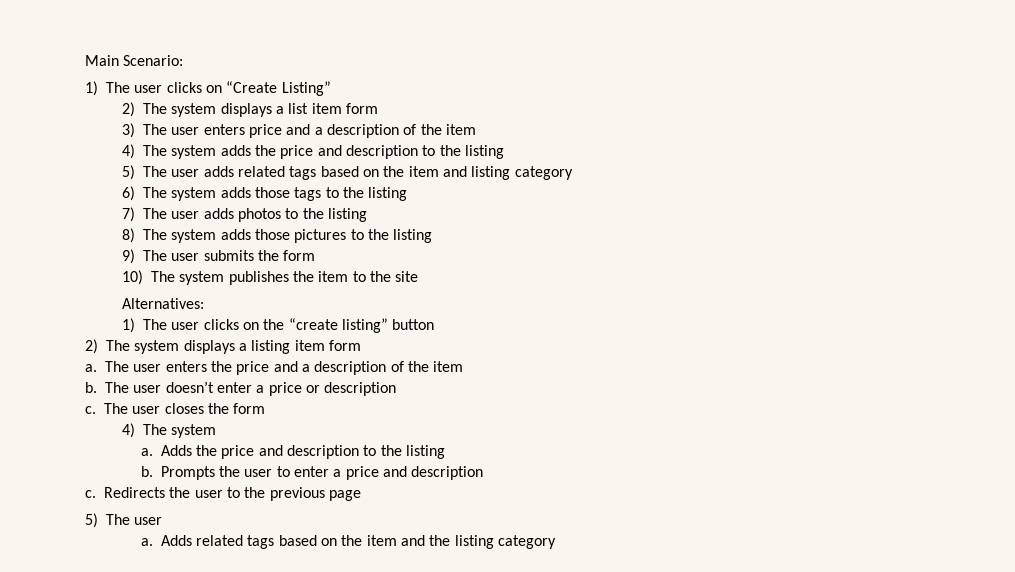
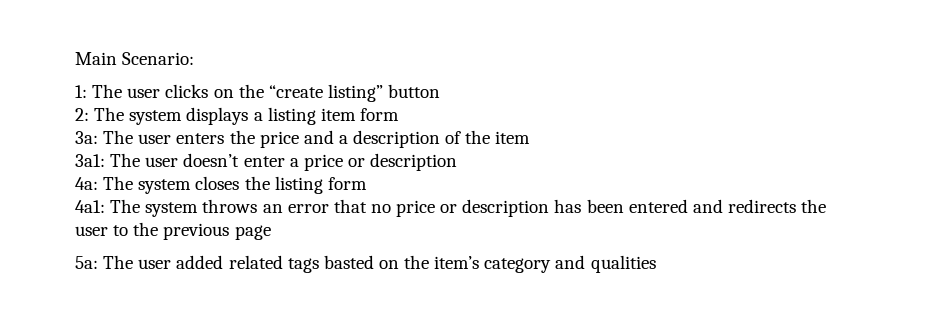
- 1) The user clicks on “Create Listing”
- 2) The system displays a list item form
- 3) The user enters price and a description of the item
- 4) The system adds the price and description to the listing
- 5) The user adds related tags based on the item and listing category
- 6) The system adds those tags to the listing
- 7) The user adds photos to the listing
- 8) The system adds those pictures to the listing
- 9) The user submits the form
- 10) The system publishes the item to the site
- Alternatives:
- 1) The user clicks on the “create listing” button
+ 1: The user clicks on the “create listing” button
- 2) The system displays a listing item form
+ 2: The system displays a listing item form
- a. The user enters the price and a description of the item
+ 3a: The user enters the price and a description of the item
- b. The user doesn’t enter a price or description
+ 3a1: The user doesn’t enter a price or description
- c. The user closes the form
- 4) The system
- a. Adds the price and description to the listing
- b. Prompts the user to enter a price and description
- c. Redirects the user to the previous page
- 5) The user
- a. Adds related tags based on the item and the listing category
+ 4a: The system closes the listing form
+ 4a1: The system throws an error that no price or description has been entered and redirects the user to the previous page
+ 5a: The user added related tags basted on the item’s category and qualities

